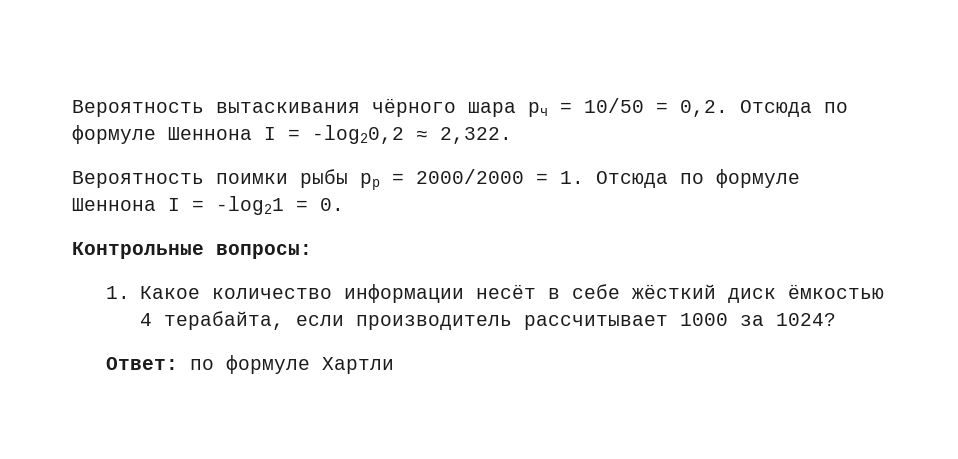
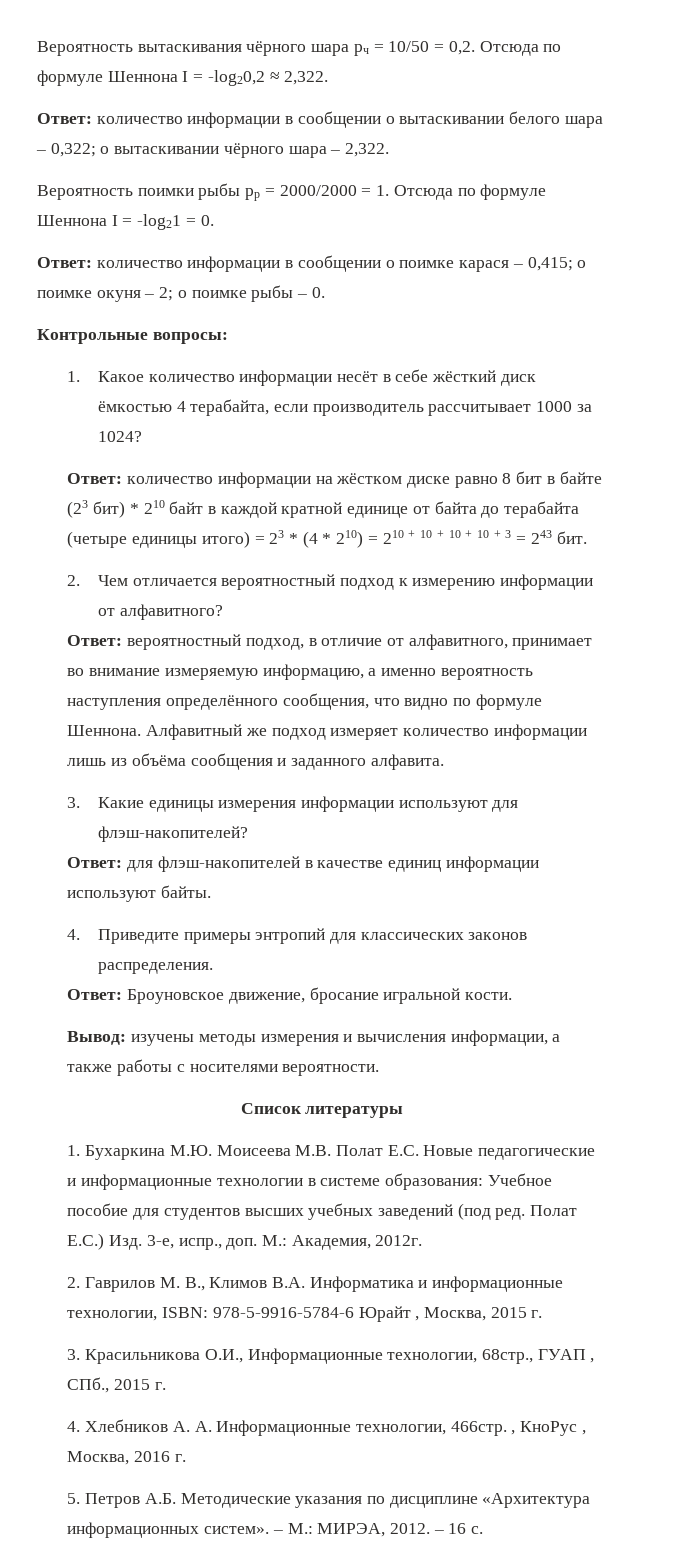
+ Ответ: количество информации в сообщении о вытаскивании белого шара – 0,322; о вытаскивании чёрного шара – 2,322.
+ Ответ: количество информации в сообщении о поимке карася – 0,415; о поимке окуня – 2; о поимке рыбы – 0.
- Ответ: по формуле Хартли
+ Ответ: количество информации на жёстком диске равно 8 бит в байте (23 бит) * 210 байт в каждой кратной единице от байта до терабайта (четыре единицы итого) = 23 * (4 * 210) = 210 + 10 + 10 + 10 + 3 = 243 бит.
+ 2. Чем отличается вероятностный подход к измерению информации от алфавитного?
+ Ответ: вероятностный подход, в отличие от алфавитного, принимает во внимание измеряемую информацию, а именно вероятность наступления определённого сообщения, что видно по формуле Шеннона. Алфавитный же подход измеряет количество информации лишь из объёма сообщения и заданного алфавита.
+ 3. Какие единицы измерения информации используют для флэш-накопителей?
+ Ответ: для флэш-накопителей в качестве единиц информации используют байты.
+ 4. Приведите примеры энтропий для классических законов распределения.
+ Ответ: Броуновское движение, бросание игральной кости.
+ Вывод: изучены методы измерения и вычисления информации, а также работы с носителями вероятности.
+ Список литературы
+ 1. Бухаркина М.Ю. Моисеева М.В. Полат Е.С. Новые педагогические и информационные технологии в системе образования: Учебное пособие для студентов высших учебных заведений (под ред. Полат Е.С.) Изд. 3-е, испр., доп. М.: Академия, 2012г.
+ 2. Гаврилов М. В., Климов В.А. Информатика и информационные технологии, ISBN: 978-5-9916-5784-6 Юрайт , Москва, 2015 г.
+ 3. Красильникова О.И., Информационные технологии, 68стр., ГУАП , СПб., 2015 г.
+ 4. Хлебников А. А. Информационные технологии, 466стр. , КноРус , Москва, 2016 г.
+ 5. Петров А.Б. Методические указания по дисциплине «Архитектура информационных систем». – М.: МИРЭА, 2012. – 16 с.

